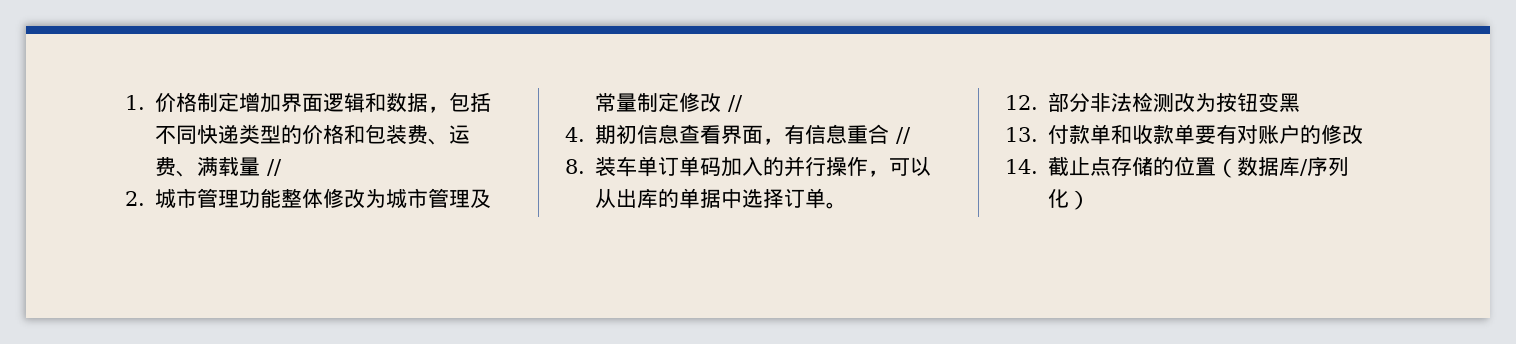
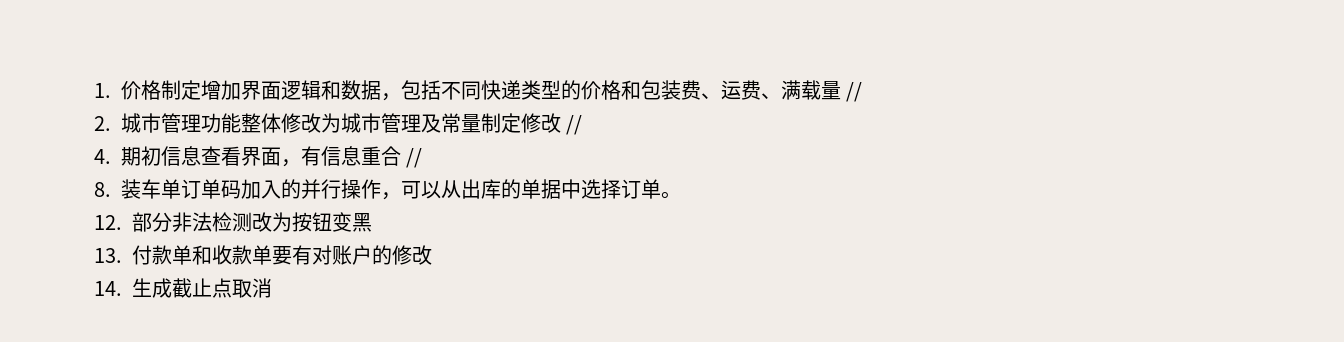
- 14.截止点存储的位置（数据库/序列化）
+ 14.生成截止点取消

